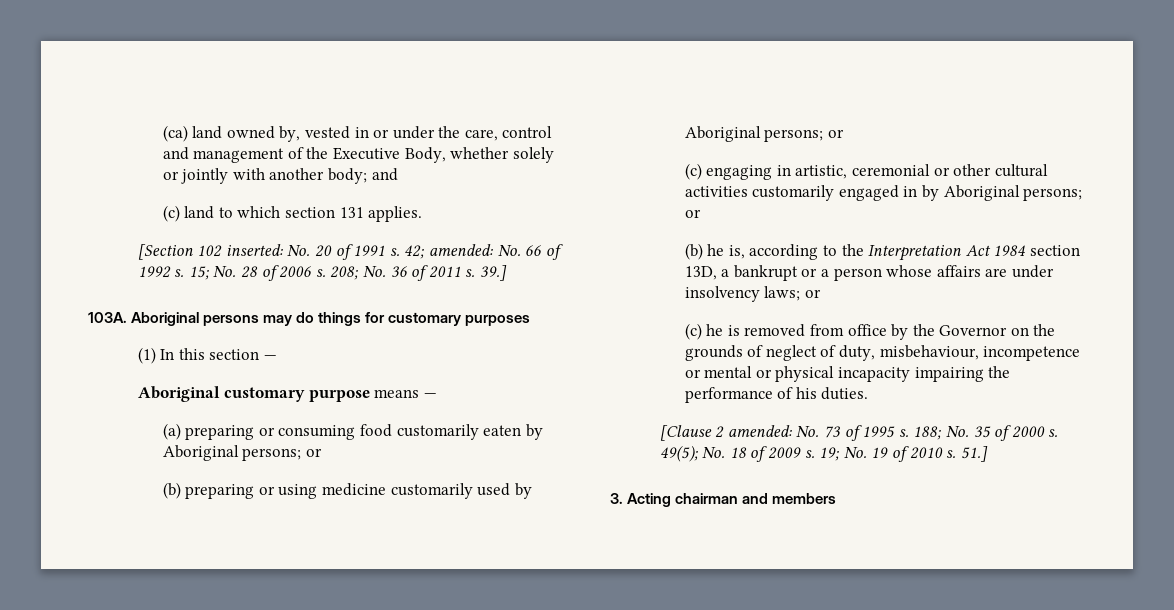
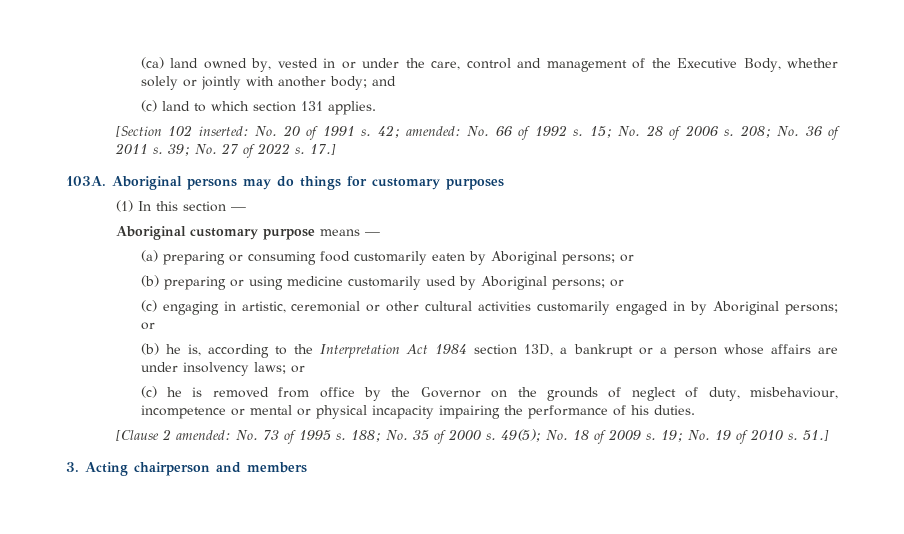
- 39.]
+ 39; No. 27 of 2022 s. 17.]
- 3. Acting chairman and members
+ 3. Acting chairperson and members

